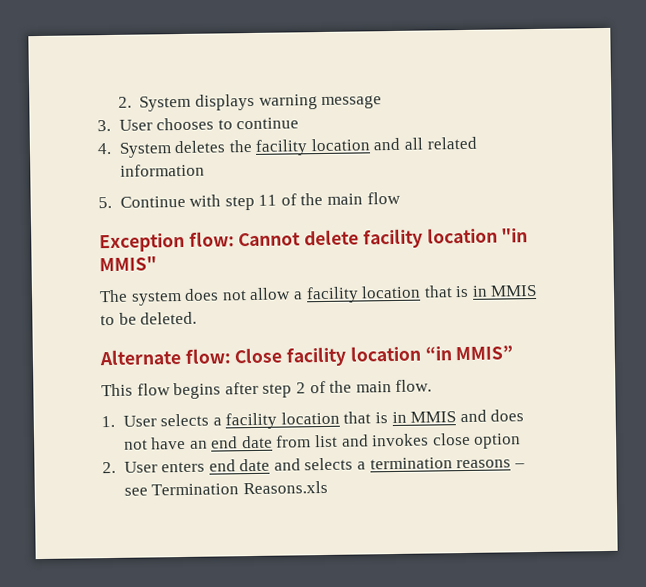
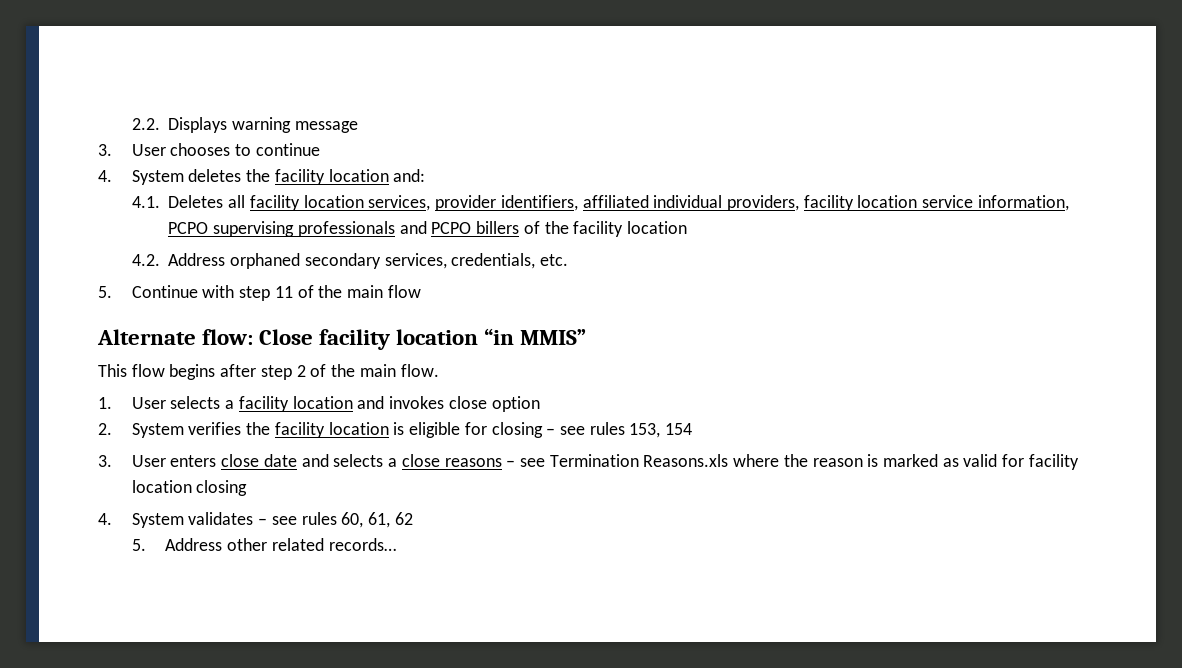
- 2. System displays warning message
+ 2.2. Displays warning message
- 4. System deletes the facility location and all related information
+ 4. System deletes the facility location and:
+ 4.1. Deletes all facility location services, provider identifiers, affiliated individual providers, facility location service information, PCPO supervising professionals and PCPO billers of the facility location
+ 4.2. Address orphaned secondary services, credentials, etc.
- Exception flow: Cannot delete facility location "in MMIS"
- The system does not allow a facility location that is in MMIS to be deleted.
- 1. User selects a facility location that is in MMIS and does not have an end date from list and invokes close option
+ 1. User selects a facility location and invokes close option
- 2. User enters end date and selects a termination reasons – see Termination Reasons.xls
+ 2. System verifies the facility location is eligible for closing – see rules 153, 154
+ 3. User enters close date and selects a close reasons – see Termination Reasons.xls where the reason is marked as valid for facility location closing
+ 4. System validates – see rules 60, 61, 62
+ 5. Address other related records…

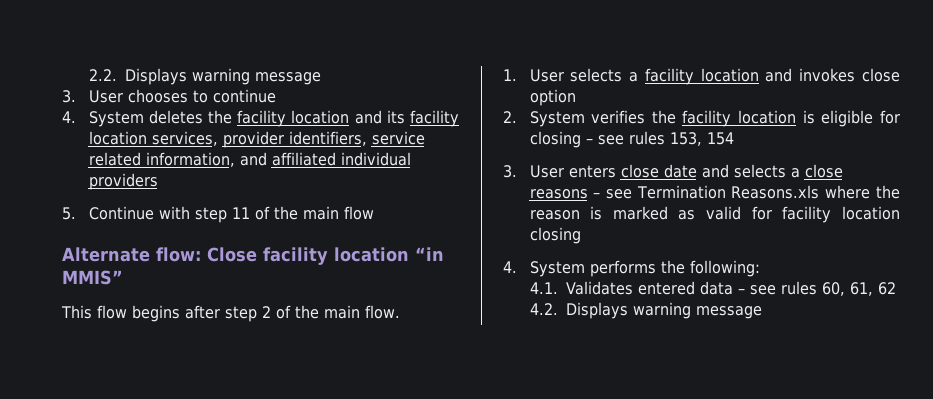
- 4. System deletes the facility location and:
- 4.1. Deletes all facility location services, provider identifiers, affiliated individual providers, facility location service information, PCPO supervising professionals and PCPO billers of the facility location
- 4.2. Address orphaned secondary services, credentials, etc.
+ 4. System deletes the facility location and its facility location services, provider identifiers, service related information, and affiliated individual providers
- 4. System validates – see rules 60, 61, 62
+ 4. System performs the following:
+ 4.1. Validates entered data – see rules 60, 61, 62
- 5. Address other related records…
+ 4.2. Displays warning message

